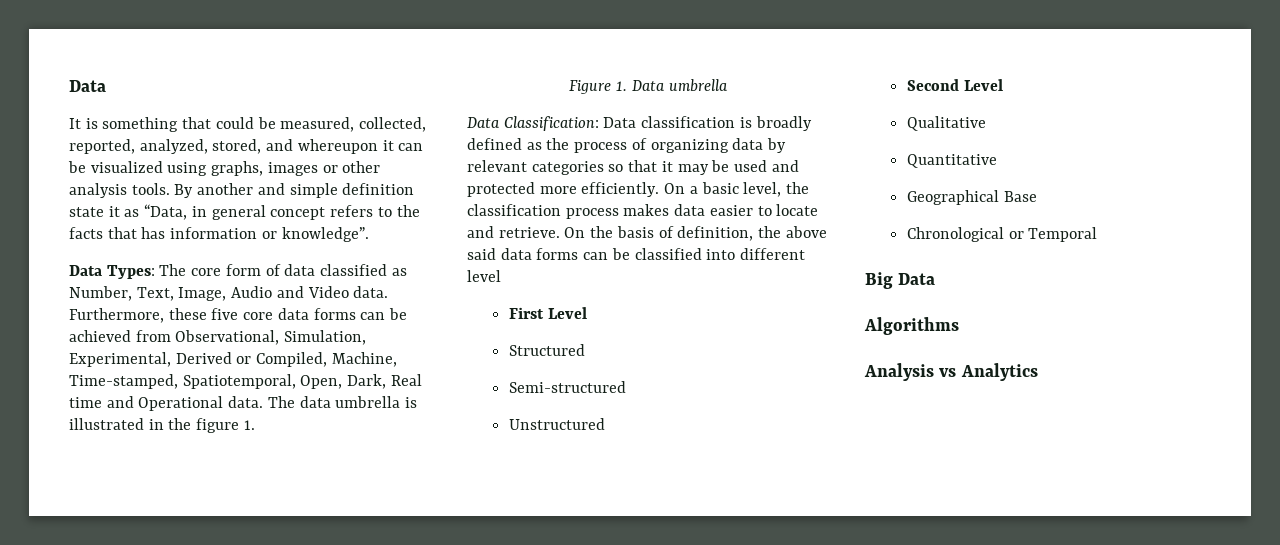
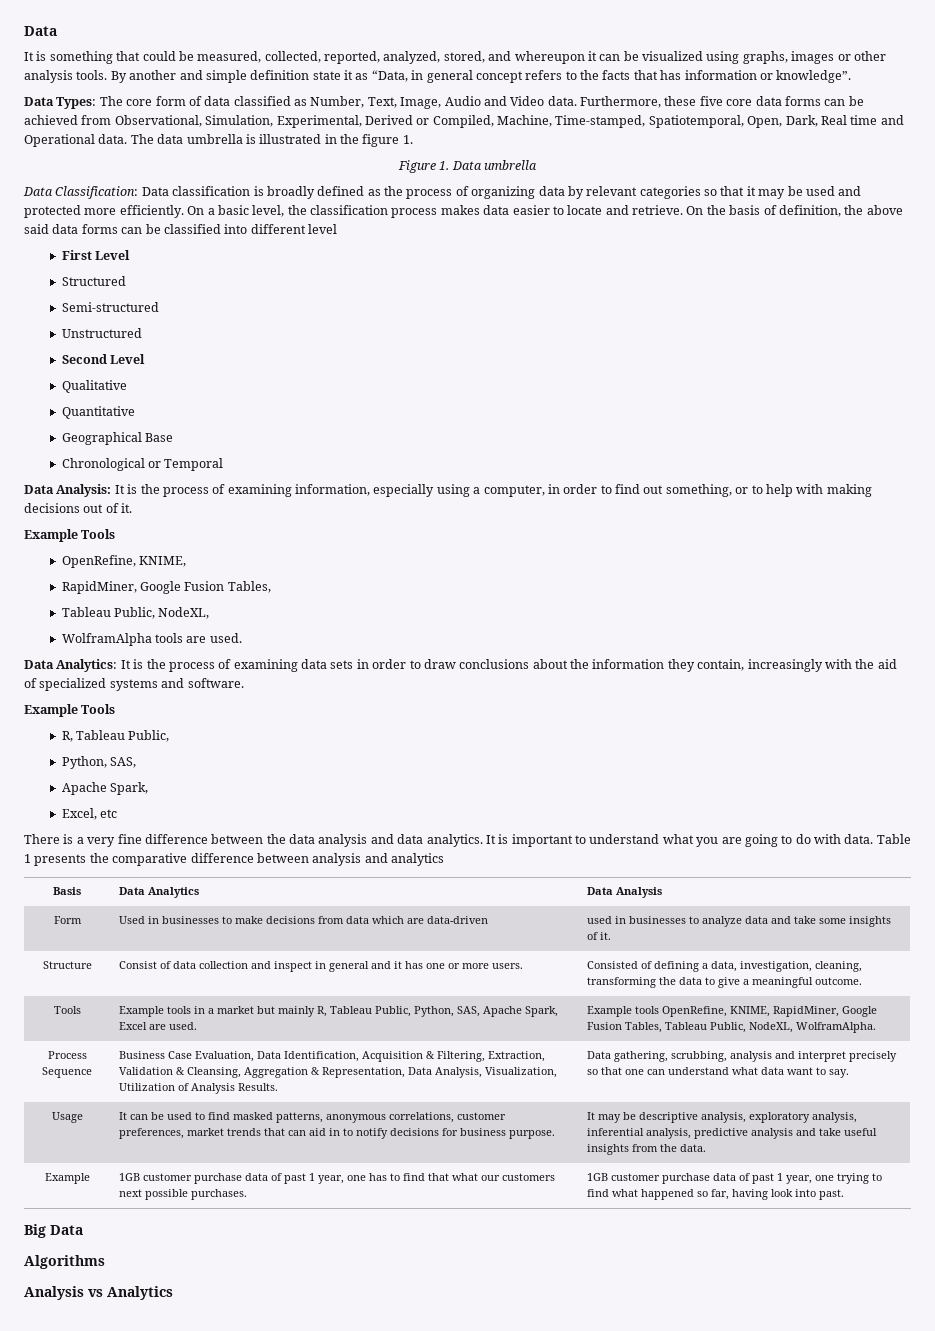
+ Data Analysis: It is the process of examining information, especially using a computer, in order to find out something, or to help with making decisions out of it.
+ Example Tools
+ OpenRefine, KNIME,
+ RapidMiner, Google Fusion Tables,
+ Tableau Public, NodeXL,
+ WolframAlpha tools are used.
+ Data Analytics: It is the process of examining data sets in order to draw conclusions about the information they contain, increasingly with the aid of specialized systems and software.
+ Example Tools
+ R, Tableau Public,
+ Python, SAS,
+ Apache Spark,
+ Excel, etc
+ There is a very fine difference between the data analysis and data analytics. It is important to understand what you are going to do with data. Table 1 presents the comparative difference between analysis and analytics
+ Basis | Data Analytics | Data Analysis
+ Form | Used in businesses to make decisions from data which are data-driven | used in businesses to analyze data and take some insights of it.
+ Structure | Consist of data collection and inspect in general and it has one or more users. | Consisted of defining a data, investigation, cleaning, transforming the data to give a meaningful outcome.
+ Tools | Example tools in a market but mainly R, Tableau Public, Python, SAS, Apache Spark, Excel are used. | Example tools OpenRefine, KNIME, RapidMiner, Google Fusion Tables, Tableau Public, NodeXL, WolframAlpha.
+ Process Sequence | Business Case Evaluation, Data Identification, Acquisition & Filtering, Extraction, Validation & Cleansing, Aggregation & Representation, Data Analysis, Visualization, Utilization of Analysis Results. | Data gathering, scrubbing, analysis and interpret precisely so that one can understand what data want to say.
+ Usage | It can be used to find masked patterns, anonymous correlations, customer preferences, market trends that can aid in to notify decisions for business purpose. | It may be descriptive analysis, exploratory analysis, inferential analysis, predictive analysis and take useful insights from the data.
+ Example | 1GB customer purchase data of past 1 year, one has to find that what our customers next possible purchases. | 1GB customer purchase data of past 1 year, one trying to find what happened so far, having look into past.

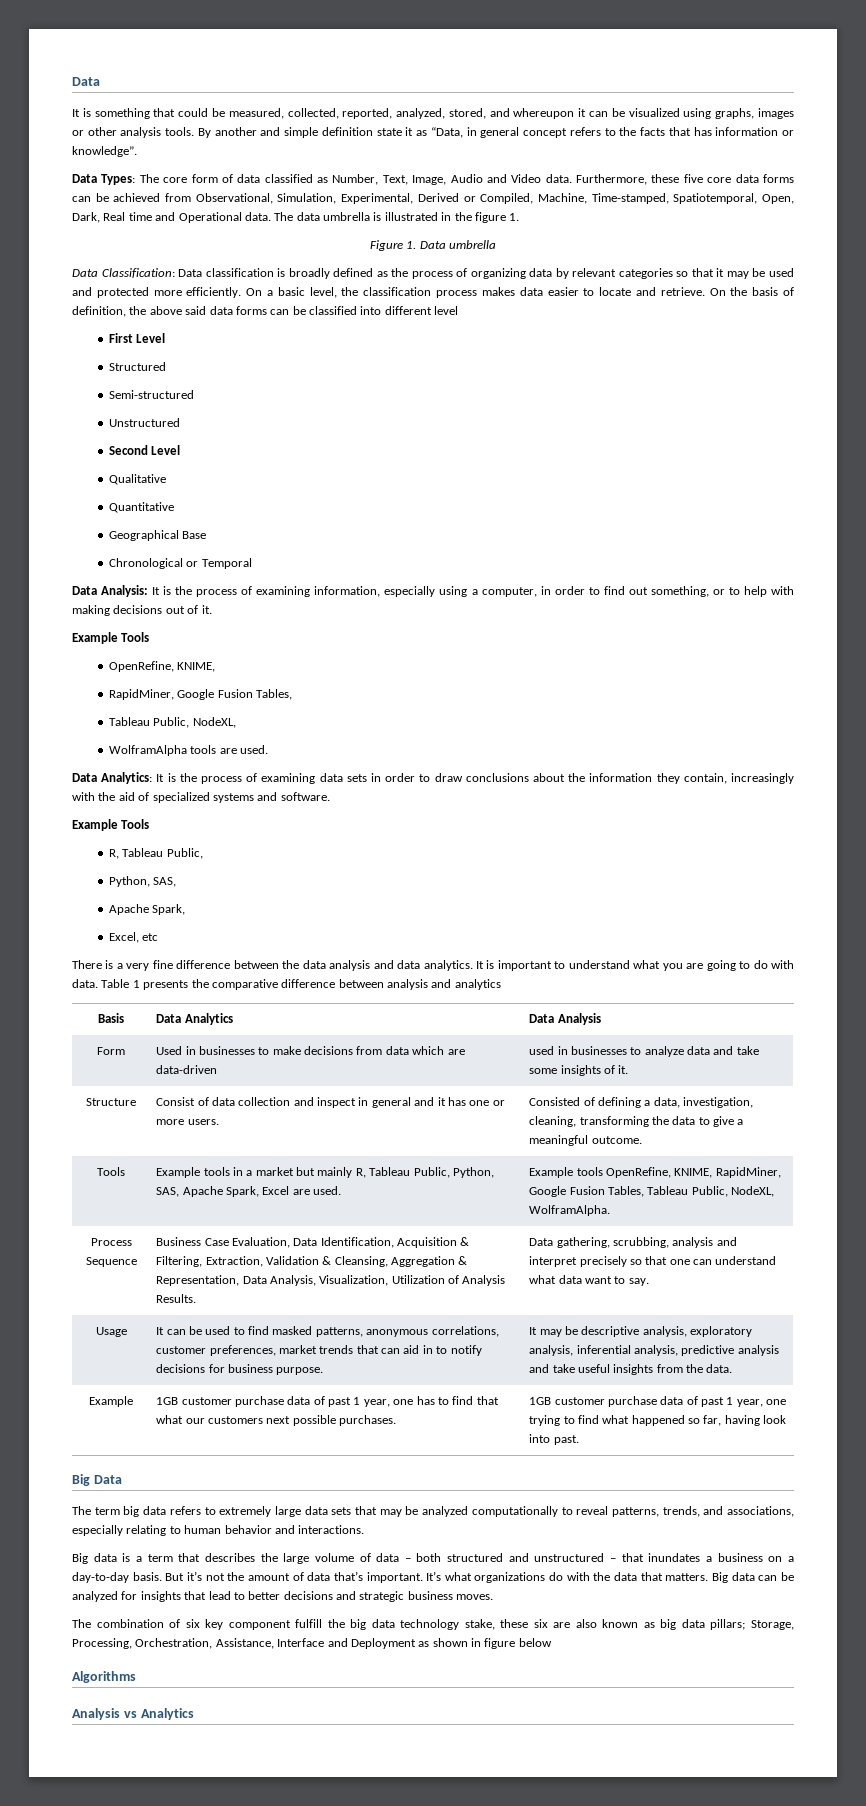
+ The term big data refers to extremely large data sets that may be analyzed computationally to reveal patterns, trends, and associations, especially relating to human behavior and interactions.
+ Big data is a term that describes the large volume of data – both structured and unstructured – that inundates a business on a day-to-day basis. But it’s not the amount of data that’s important. It’s what organizations do with the data that matters. Big data can be analyzed for insights that lead to better decisions and strategic business moves.
+ The combination of six key component fulfill the big data technology stake, these six are also known as big data pillars; Storage, Processing, Orchestration, Assistance, Interface and Deployment as shown in figure below

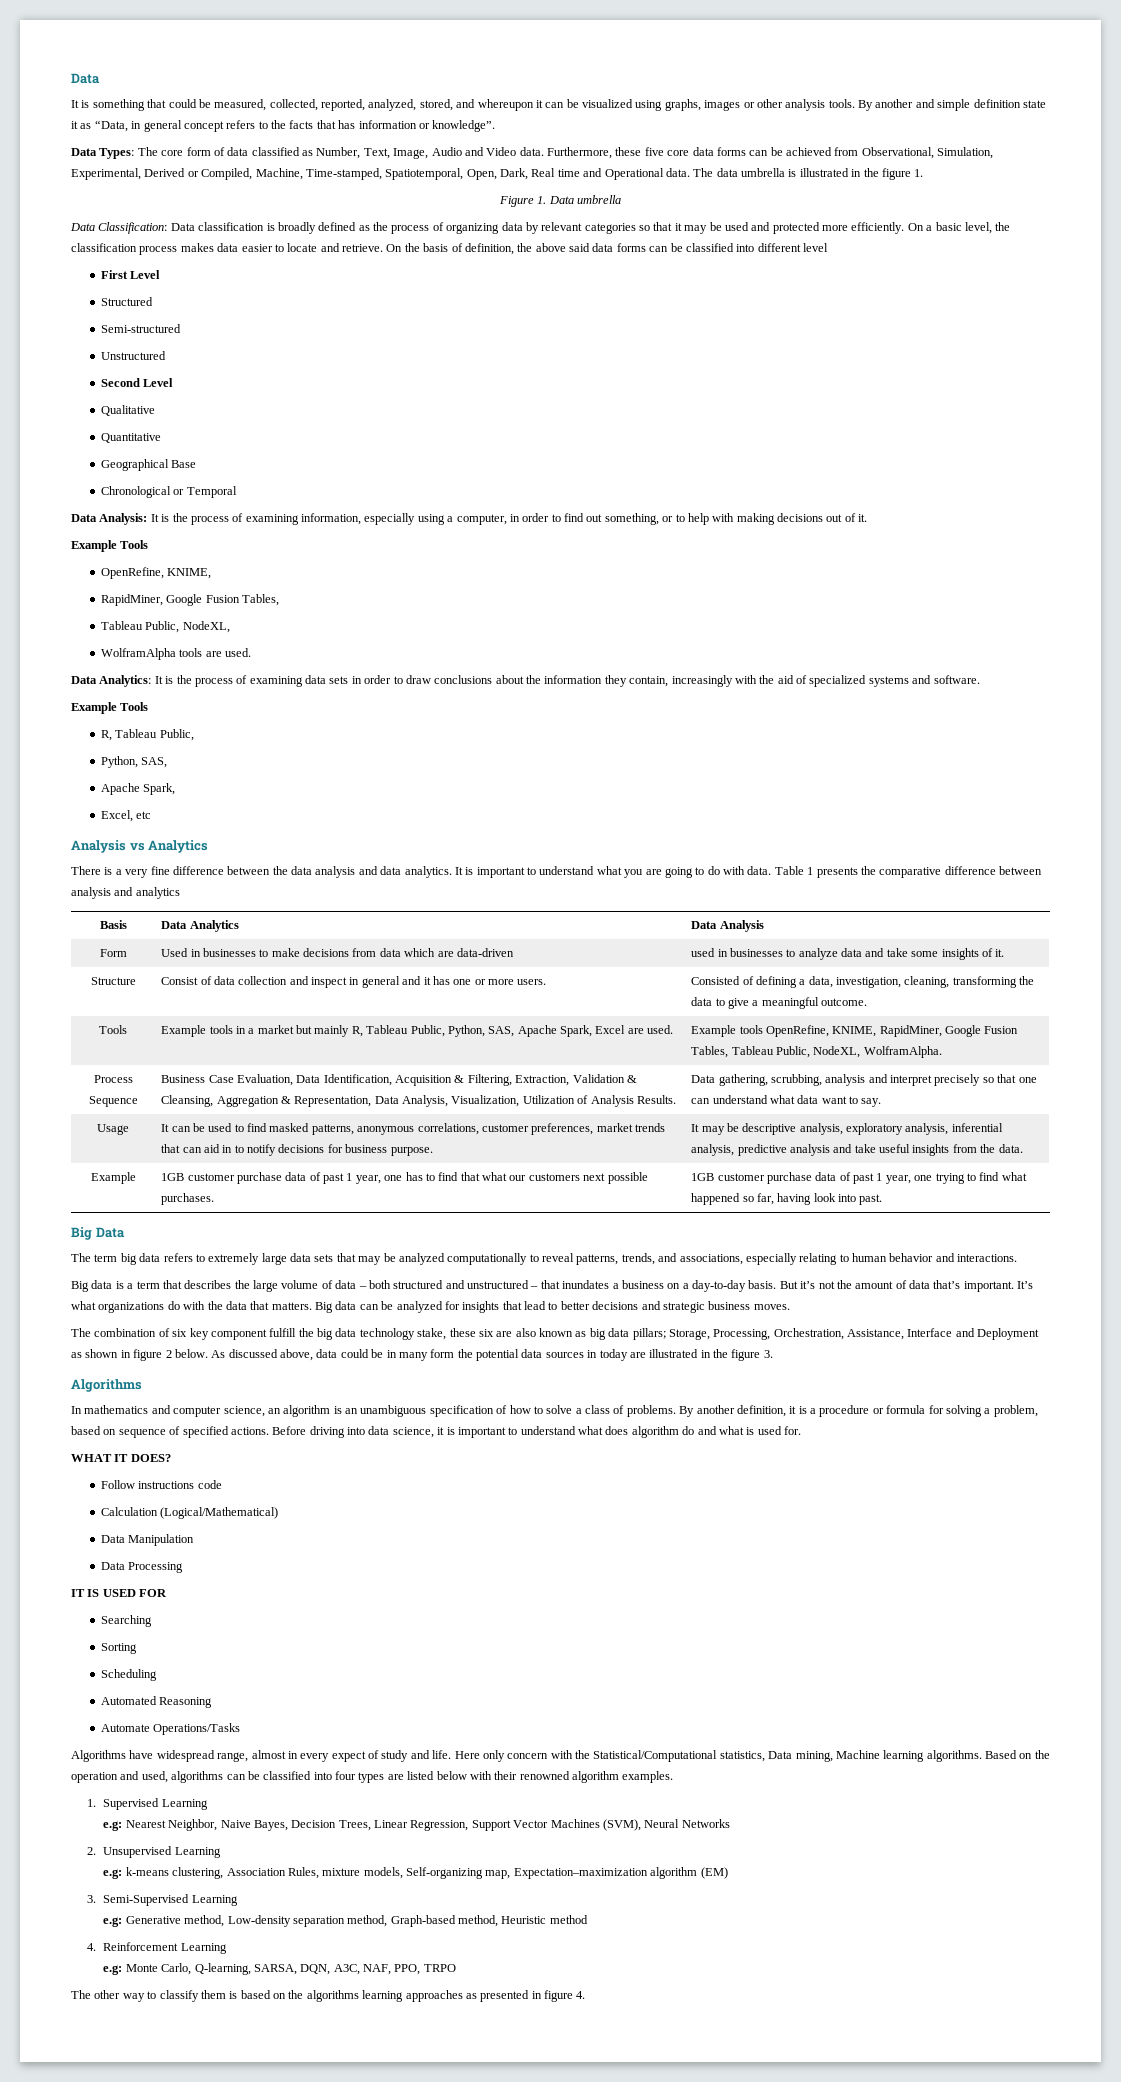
+ Analysis vs Analytics
- The combination of six key component fulfill the big data technology stake, these six are also known as big data pillars; Storage, Processing, Orchestration, Assistance, Interface and Deployment as shown in figure below
+ The combination of six key component fulfill the big data technology stake, these six are also known as big data pillars; Storage, Processing, Orchestration, Assistance, Interface and Deployment as shown in figure 2 below. As discussed above, data could be in many form the potential data sources in today are illustrated in the figure 3.
  Algorithms
- Analysis vs Analytics
+ In mathematics and computer science, an algorithm is an unambiguous specification of how to solve a class of problems. By another definition, it is a procedure or formula for solving a problem, based on sequence of specified actions. Before driving into data science, it is important to understand what does algorithm do and what is used for.
+ WHAT IT DOES?
+ Follow instructions code
+ Calculation (Logical/Mathematical)
+ Data Manipulation
+ Data Processing
+ IT IS USED FOR
+ Searching
+ Sorting
+ Scheduling
+ Automated Reasoning
+ Automate Operations/Tasks
+ Algorithms have widespread range, almost in every expect of study and life. Here only concern with the Statistical/Computational statistics, Data mining, Machine learning algorithms. Based on the operation and used, algorithms can be classified into four types are listed below with their renowned algorithm examples.
+ 1. Supervised Learning
+ e.g: Nearest Neighbor, Naive Bayes, Decision Trees, Linear Regression, Support Vector Machines (SVM), Neural Networks
+ 2. Unsupervised Learning
+ e.g: k-means clustering, Association Rules, mixture models, Self-organizing map, Expectation–maximization algorithm (EM)
+ 3. Semi-Supervised Learning
+ e.g: Generative method, Low-density separation method, Graph-based method, Heuristic method
+ 4. Reinforcement Learning
+ e.g: Monte Carlo, Q-learning, SARSA, DQN, A3C, NAF, PPO, TRPO
+ The other way to classify them is based on the algorithms learning approaches as presented in figure 4.

